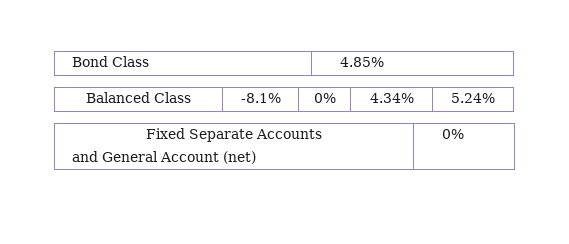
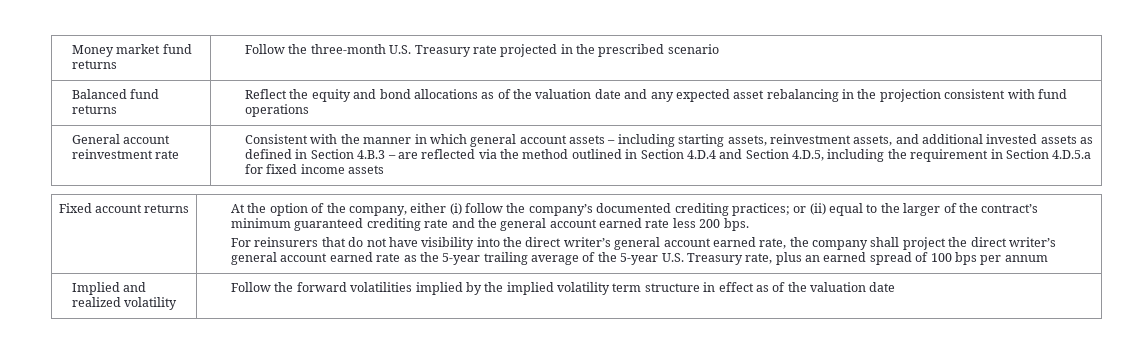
- Bond Class | 4.85%
- Balanced Class | -8.1% | 0% | 4.34% | 5.24%
- Fixed Separate Accounts
- and General Account (net) | 0%
+ Money market fund returns | Follow the three-month U.S. Treasury rate projected in the prescribed scenario
+ Balanced fund returns | Reflect the equity and bond allocations as of the valuation date and any expected asset rebalancing in the projection consistent with fund operations
+ General account reinvestment rate | Consistent with the manner in which general account assets – including starting assets, reinvestment assets, and additional invested assets as defined in Section 4.B.3 – are reflected via the method outlined in Section 4.D.4 and Section 4.D.5, including the requirement in Section 4.D.5.a for fixed income assets
+ Fixed account returns | At the option of the company, either (i) follow the company’s documented crediting practices; or (ii) equal to the larger of the contract’s minimum guaranteed crediting rate and the general account earned rate less 200 bps.
+ For reinsurers that do not have visibility into the direct writer’s general account earned rate, the company shall project the direct writer’s general account earned rate as the 5-year trailing average of the 5-year U.S. Treasury rate, plus an earned spread of 100 bps per annum
+ Implied and realized volatility | Follow the forward volatilities implied by the implied volatility term structure in effect as of the valuation date

